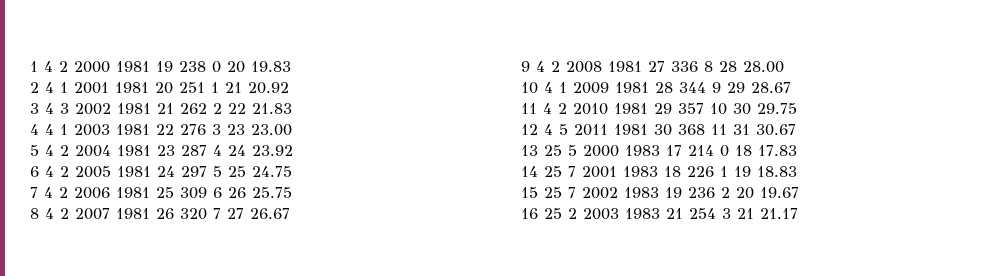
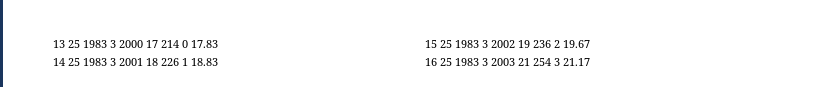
- 1 4 2 2000 1981 19 238 0 20 19.83
- 2 4 1 2001 1981 20 251 1 21 20.92
- 3 4 3 2002 1981 21 262 2 22 21.83
- 4 4 1 2003 1981 22 276 3 23 23.00
- 5 4 2 2004 1981 23 287 4 24 23.92
- 6 4 2 2005 1981 24 297 5 25 24.75
- 7 4 2 2006 1981 25 309 6 26 25.75
- 8 4 2 2007 1981 26 320 7 27 26.67
- 9 4 2 2008 1981 27 336 8 28 28.00
- 10 4 1 2009 1981 28 344 9 29 28.67
- 11 4 2 2010 1981 29 357 10 30 29.75
- 12 4 5 2011 1981 30 368 11 31 30.67
- 13 25 5 2000 1983 17 214 0 18 17.83
+ 13 25 1983 3 2000 17 214 0 17.83
- 14 25 7 2001 1983 18 226 1 19 18.83
+ 14 25 1983 3 2001 18 226 1 18.83
- 15 25 7 2002 1983 19 236 2 20 19.67
+ 15 25 1983 3 2002 19 236 2 19.67
- 16 25 2 2003 1983 21 254 3 21 21.17
+ 16 25 1983 3 2003 21 254 3 21.17

